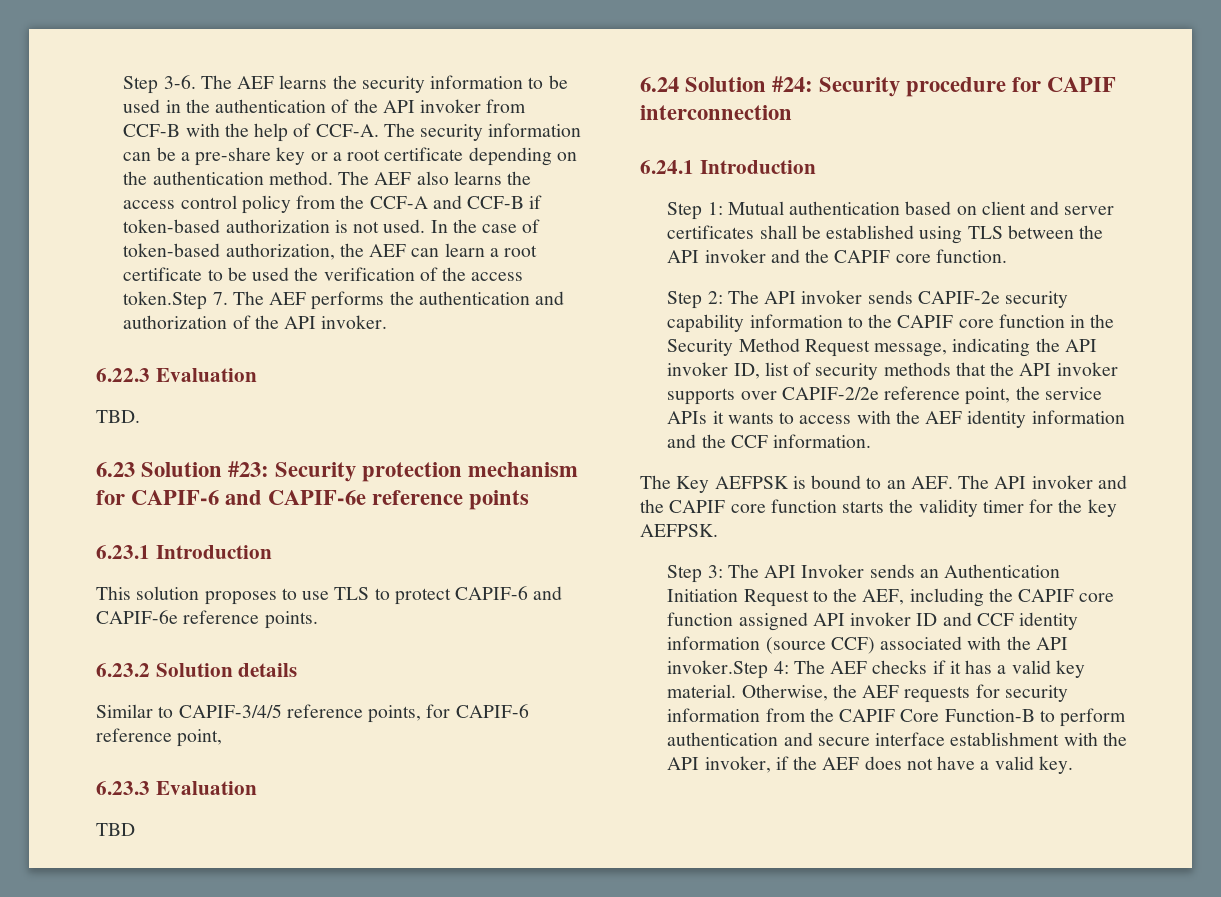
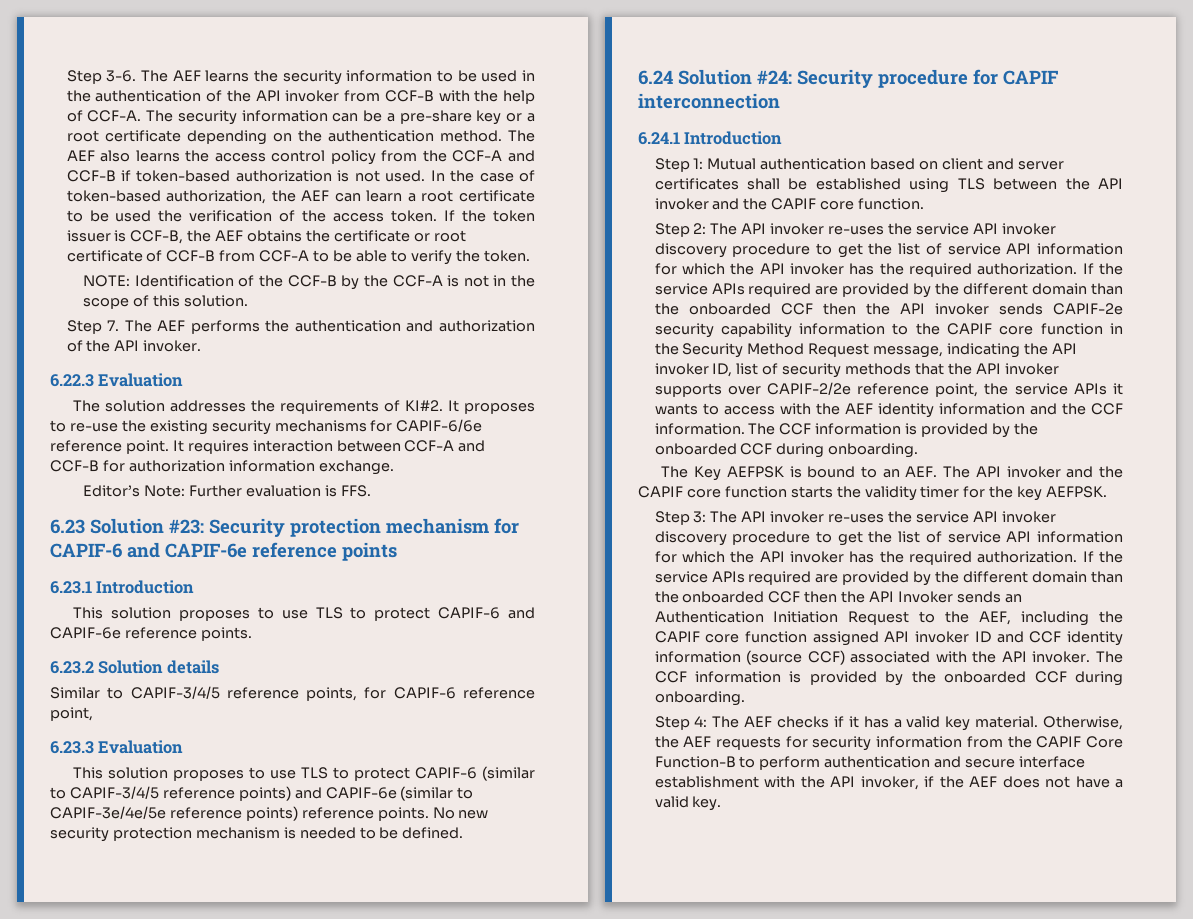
- In the case of token-based authorization, the AEF can learn a root certificate to be used the verification of the access token.Step 7. The AEF performs the authentication and authorization of the API invoker.
+ In the case of token-based authorization, the AEF can learn a root certificate to be used the verification of the access token. If the token issuer is CCF-B, the AEF obtains the certificate or root certificate of CCF-B from CCF-A to be able to verify the token.
+ NOTE: Identification of the CCF-B by the CCF-A is not in the scope of this solution.
+ Step 7. The AEF performs the authentication and authorization of the API invoker.
- TBD.
+ The solution addresses the requirements of KI#2. It proposes to re-use the existing security mechanisms for CAPIF-6/6e reference point. It requires interaction between CCF-A and CCF-B for authorization information exchange.
+ Editor’s Note: Further evaluation is FFS.
- TBD
+ This solution proposes to use TLS to protect CAPIF-6 (similar to CAPIF-3/4/5 reference points) and CAPIF-6e (similar to CAPIF-3e/4e/5e reference points) reference points. No new security protection mechanism is needed to be defined.
- Step 2: The API invoker sends CAPIF-2e security capability information to the CAPIF core function in the Security Method Request message, indicating the API invoker ID, list of security methods that the API invoker supports over CAPIF-2/2e reference point, the service APIs it wants to access with the AEF identity information and the CCF information.
+ Step 2: The API invoker re-uses the service API invoker discovery procedure to get the list of service API information for which the API invoker has the required authorization. If the service APIs required are provided by the different domain than the onboarded CCF then the API invoker sends CAPIF-2e security capability information to the CAPIF core function in the Security Method Request message, indicating the API invoker ID, list of security methods that the API invoker supports over CAPIF-2/2e reference point, the service APIs it wants to access with the AEF identity information and the CCF information. The CCF information is provided by the onboarded CCF during onboarding.
- Step 3: The API Invoker sends an Authentication Initiation Request to the AEF, including the CAPIF core function assigned API invoker ID and CCF identity information (source CCF) associated with the API invoker.Step 4: The AEF checks if it has a valid key material.
+ Step 3: The API invoker re-uses the service API invoker discovery procedure to get the list of service API information for which the API invoker has the required authorization. If the service APIs required are provided by the different domain than the onboarded CCF then the API Invoker sends an Authentication Initiation Request to the AEF, including the CAPIF core function assigned API invoker ID and CCF identity information (source CCF) associated with the API invoker. The CCF information is provided by the onboarded CCF during onboarding.
+ Step 4: The AEF checks if it has a valid key material.

